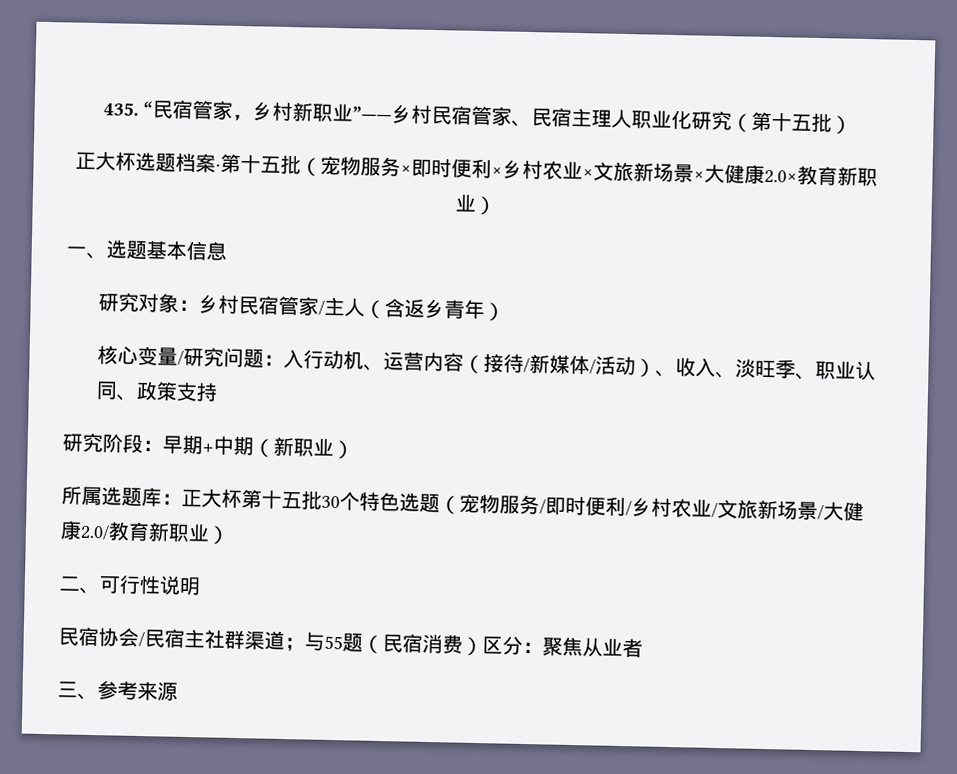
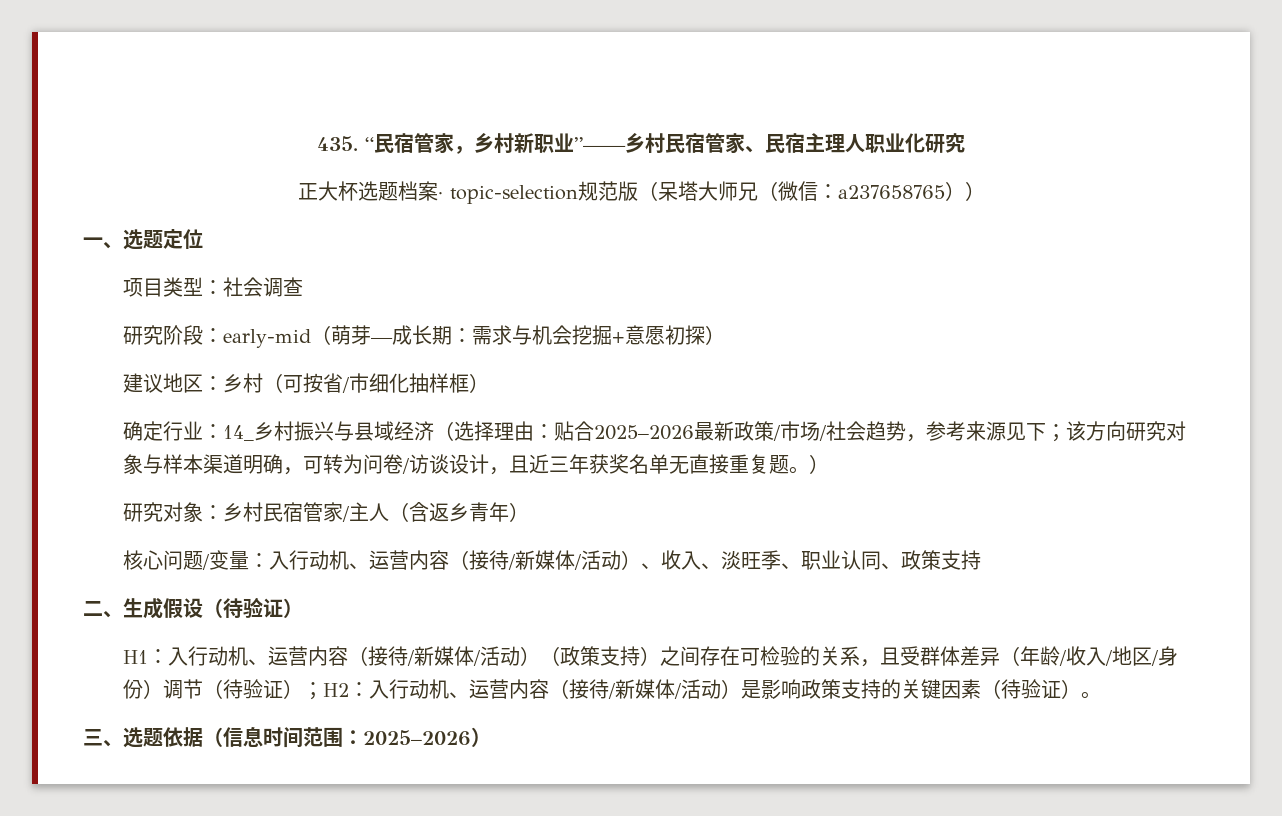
- 435. “民宿管家，乡村新职业”——乡村民宿管家、民宿主理人职业化研究（第十五批）
+ 435. “民宿管家，乡村新职业”——乡村民宿管家、民宿主理人职业化研究
- 正大杯选题档案·第十五批（宠物服务×即时便利×乡村农业×文旅新场景×大健康2.0×教育新职业）
- 一、选题基本信息
+ 正大杯选题档案· topic-selection规范版（呆塔大师兄（微信：a237658765））
+ 一、选题定位
+ 项目类型：社会调查
+ 研究阶段：early-mid（萌芽—成长期：需求与机会挖掘+意愿初探）
+ 建议地区：乡村（可按省/市细化抽样框）
+ 确定行业：14_乡村振兴与县域经济（选择理由：贴合2025–2026最新政策/市场/社会趋势，参考来源见下；该方向研究对象与样本渠道明确，可转为问卷/访谈设计，且近三年获奖名单无直接重复题。）
- 核心变量/研究问题：入行动机、运营内容（接待/新媒体/活动）、收入、淡旺季、职业认同、政策支持
+ 核心问题/变量：入行动机、运营内容（接待/新媒体/活动）、收入、淡旺季、职业认同、政策支持
- 研究阶段：早期+中期（新职业）
- 所属选题库：正大杯第十五批30个特色选题（宠物服务/即时便利/乡村农业/文旅新场景/大健康2.0/教育新职业）
- 二、可行性说明
- 民宿协会/民宿主社群渠道；与55题（民宿消费）区分：聚焦从业者
- 三、参考来源
+ 二、生成假设（待验证）
+ H1：入行动机、运营内容（接待/新媒体/活动）（政策支持）之间存在可检验的关系，且受群体差异（年龄/收入/地区/身份）调节（待验证）；H2：入行动机、运营内容（接待/新媒体/活动）是影响政策支持的关键因素（待验证）。
+ 三、选题依据（信息时间范围：2025–2026）

